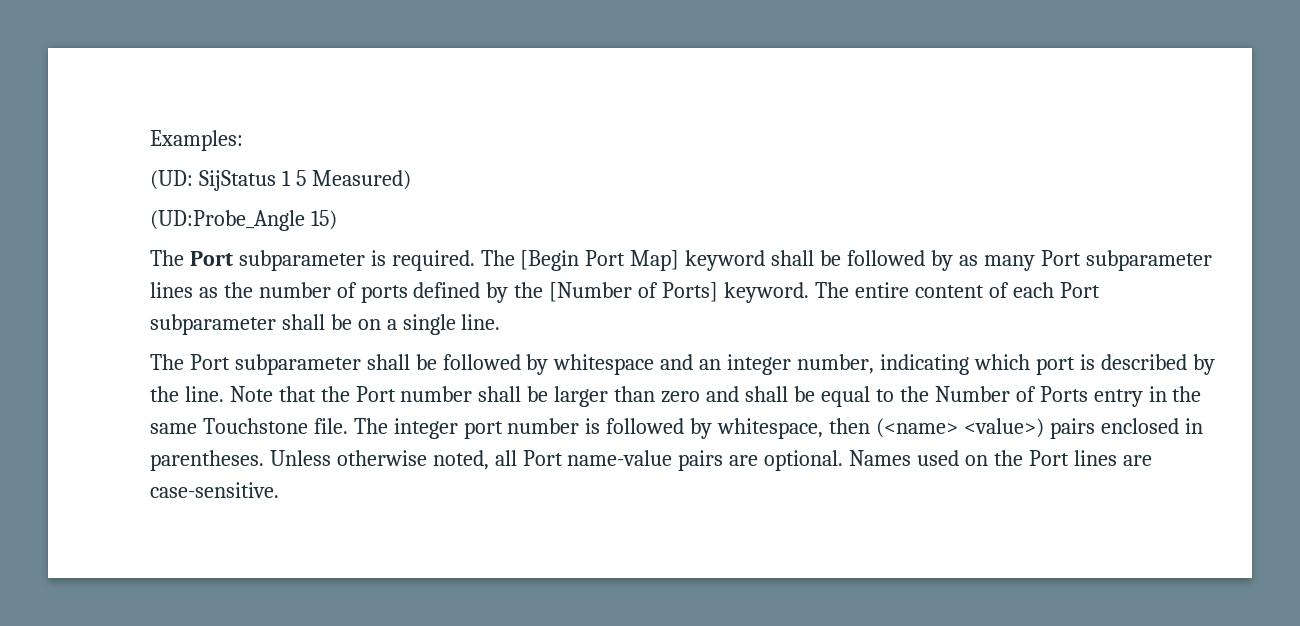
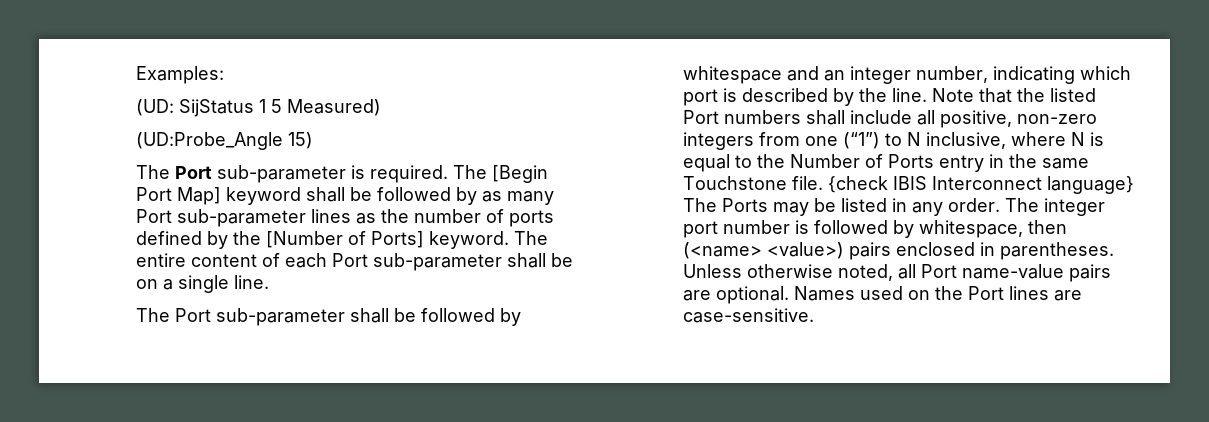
- The Port subparameter is required.
+ The Port sub-parameter is required.
- The [Begin Port Map] keyword shall be followed by as many Port subparameter lines as the number of ports defined by the [Number of Ports] keyword.
+ The [Begin Port Map] keyword shall be followed by as many Port sub-parameter lines as the number of ports defined by the [Number of Ports] keyword.
- The entire content of each Port subparameter shall be on a single line.
+ The entire content of each Port sub-parameter shall be on a single line.
- The Port subparameter shall be followed by whitespace and an integer number, indicating which port is described by the line.
+ The Port sub-parameter shall be followed by whitespace and an integer number, indicating which port is described by the line.
- Note that the Port number shall be larger than zero and shall be equal to the Number of Ports entry in the same Touchstone file.
+ Note that the listed Port numbers shall include all positive, non-zero integers from one (“1”) to N inclusive, where N is equal to the Number of Ports entry in the same Touchstone file.
+ {check IBIS Interconnect language} The Ports may be listed in any order.

